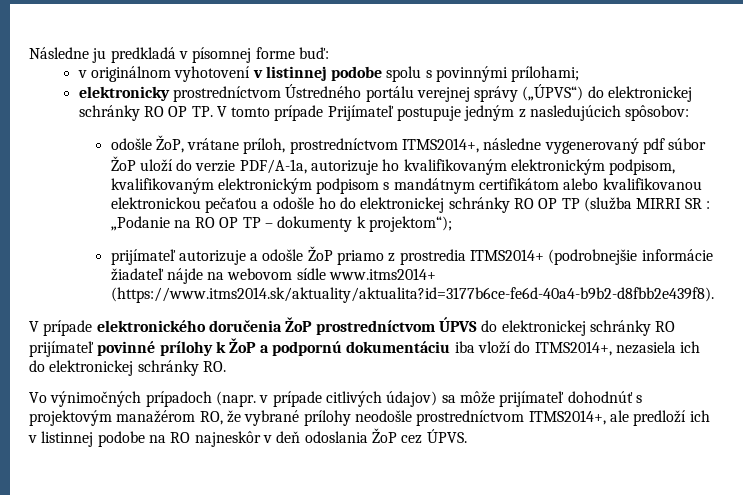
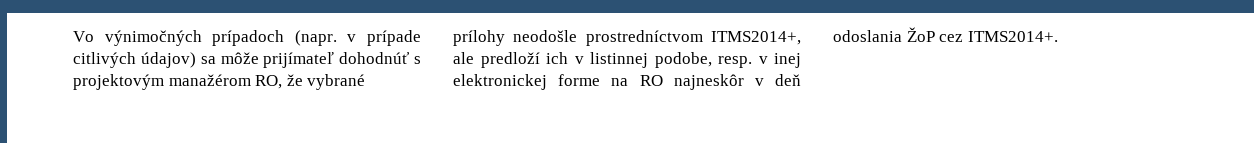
- Následne ju predkladá v písomnej forme buď:
- v originálnom vyhotovení v listinnej podobe spolu s povinnými prílohami;
- elektronicky prostredníctvom Ústredného portálu verejnej správy („ÚPVS“) do elektronickej schránky RO OP TP. V tomto prípade Prijímateľ postupuje jedným z nasledujúcich spôsobov:
- odošle ŽoP, vrátane príloh, prostredníctvom ITMS2014+, následne vygenerovaný pdf súbor ŽoP uloží do verzie PDF/A-1a, autorizuje ho kvalifikovaným elektronickým podpisom, kvalifikovaným elektronickým podpisom s mandátnym certifikátom alebo kvalifikovanou elektronickou pečaťou a odošle ho do elektronickej schránky RO OP TP (služba MIRRI SR : „Podanie na RO OP TP – dokumenty k projektom“);
- prijímateľ autorizuje a odošle ŽoP priamo z prostredia ITMS2014+ (podrobnejšie informácie žiadateľ nájde na webovom sídle www.itms2014+ (https://www.itms2014.sk/aktuality/aktualita?id=3177b6ce-fe6d-40a4-b9b2-d8fbb2e439f8).
- V prípade elektronického doručenia ŽoP prostredníctvom ÚPVS do elektronickej schránky RO prijímateľ povinné prílohy k ŽoP a podpornú dokumentáciu iba vloží do ITMS2014+, nezasiela ich do elektronickej schránky RO.
- Vo výnimočných prípadoch (napr. v prípade citlivých údajov) sa môže prijímateľ dohodnúť s projektovým manažérom RO, že vybrané prílohy neodošle prostredníctvom ITMS2014+, ale predloží ich v listinnej podobe na RO najneskôr v deň odoslania ŽoP cez ÚPVS.
+ Vo výnimočných prípadoch (napr. v prípade citlivých údajov) sa môže prijímateľ dohodnúť s projektovým manažérom RO, že vybrané prílohy neodošle prostredníctvom ITMS2014+, ale predloží ich v listinnej podobe, resp. v inej elektronickej forme na RO najneskôr v deň odoslania ŽoP cez ITMS2014+.

